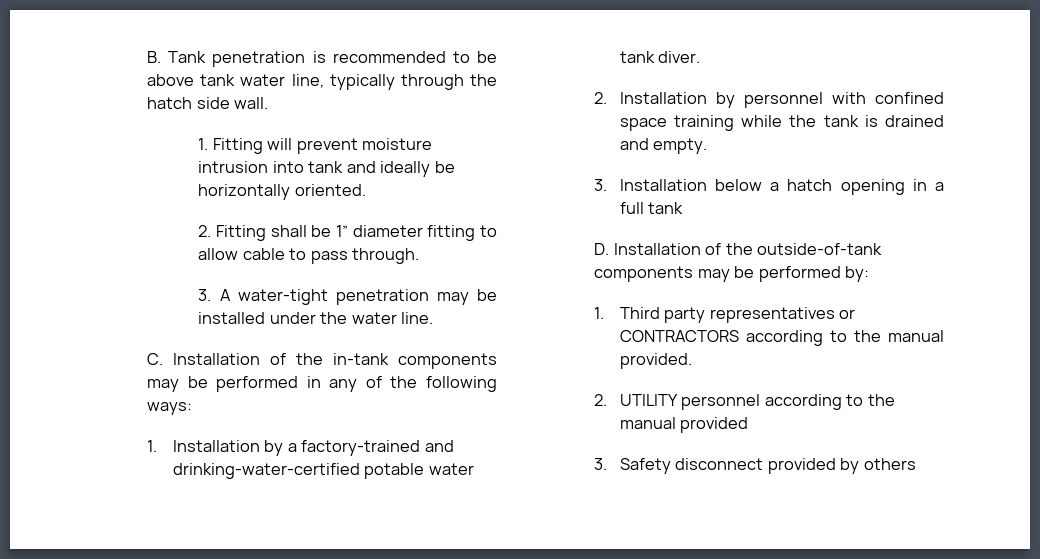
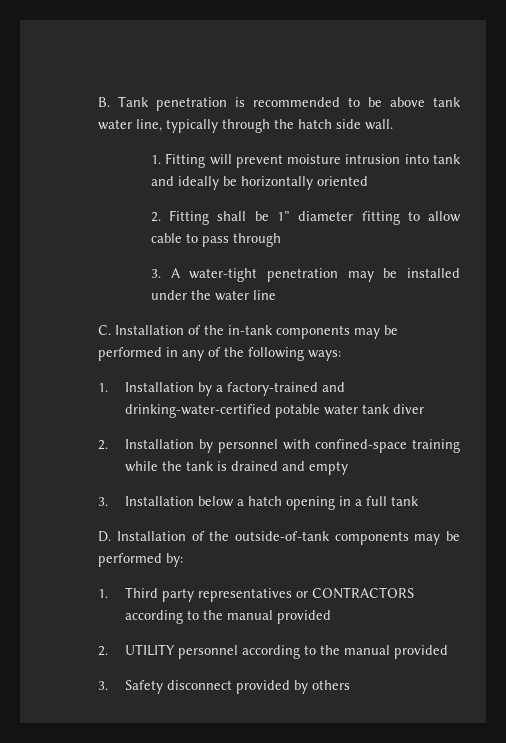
- 1. Fitting will prevent moisture intrusion into tank and ideally be horizontally oriented.
+ 1. Fitting will prevent moisture intrusion into tank and ideally be horizontally oriented
- 2. Fitting shall be 1” diameter fitting to allow cable to pass through.
+ 2. Fitting shall be 1” diameter fitting to allow cable to pass through
- 3. A water-tight penetration may be installed under the water line.
+ 3. A water-tight penetration may be installed under the water line
- 1. Installation by a factory-trained and drinking-water-certified potable water tank diver.
+ 1. Installation by a factory-trained and drinking-water-certified potable water tank diver
- 2. Installation by personnel with confined space training while the tank is drained and empty.
+ 2. Installation by personnel with confined-space training while the tank is drained and empty
- 1. Third party representatives or CONTRACTORS according to the manual provided.
+ 1. Third party representatives or CONTRACTORS according to the manual provided

